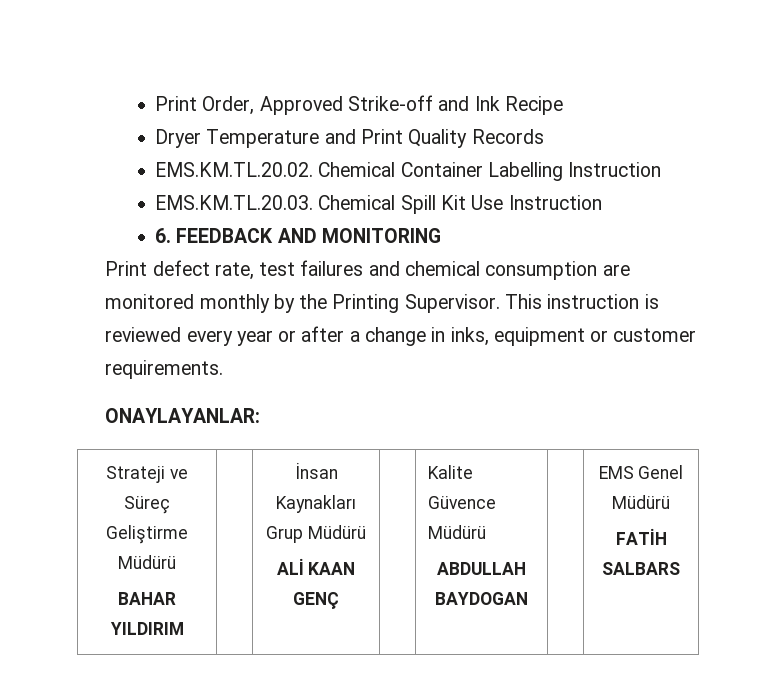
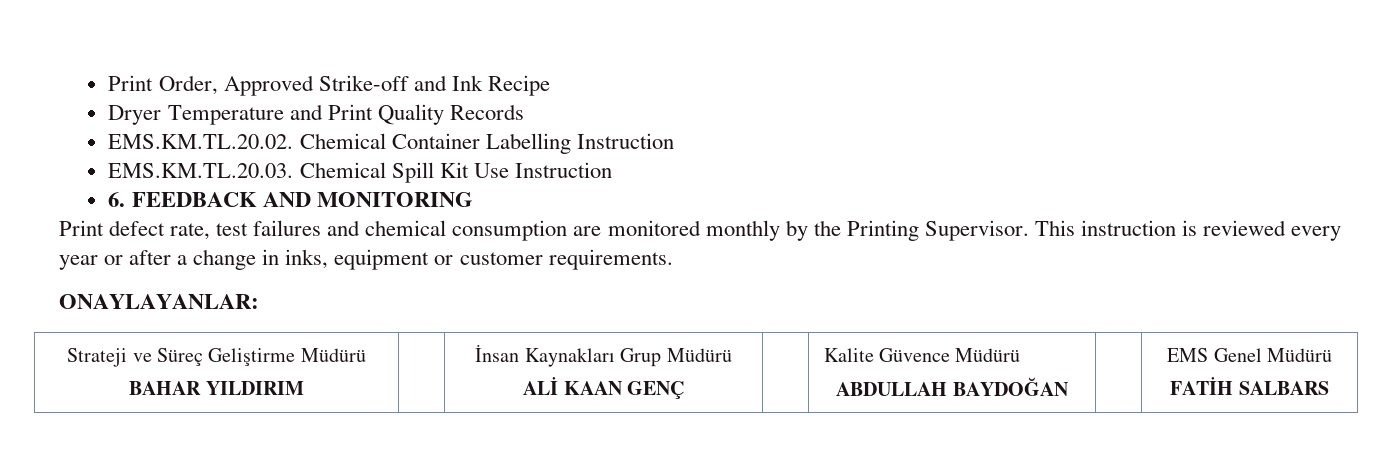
  Strateji ve Süreç Geliştirme Müdürü
  BAHAR YILDIRIM | | İnsan Kaynakları Grup Müdürü
  ALİ KAAN GENÇ | | Kalite Güvence Müdürü
- ABDULLAH BAYDOGAN | | EMS Genel Müdürü
+ ABDULLAH BAYDOĞAN | | EMS Genel Müdürü

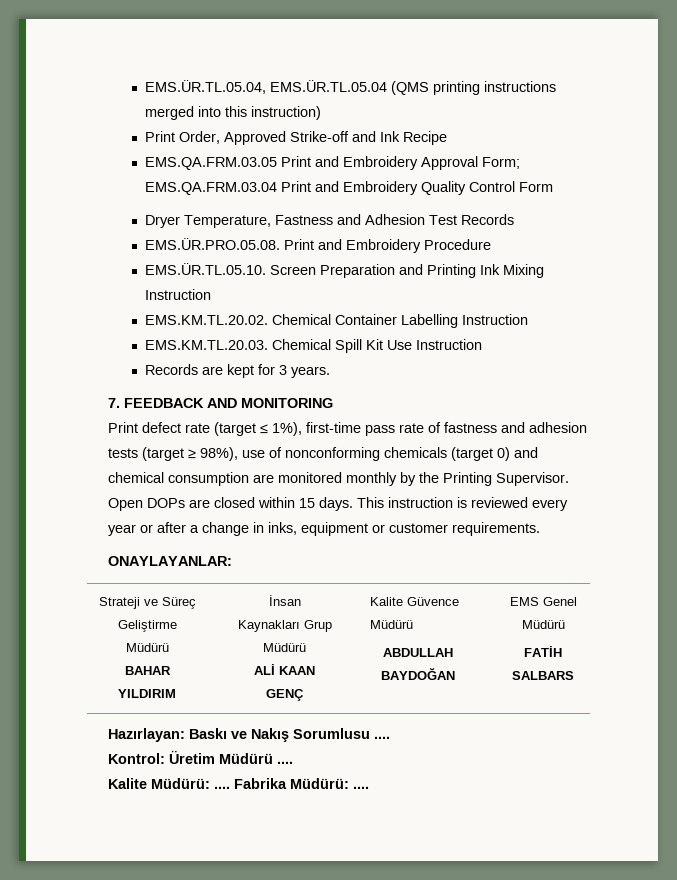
+ EMS.ÜR.TL.05.04, EMS.ÜR.TL.05.04 (QMS printing instructions merged into this instruction)
- Dryer Temperature and Print Quality Records
+ EMS.QA.FRM.03.05 Print and Embroidery Approval Form; EMS.QA.FRM.03.04 Print and Embroidery Quality Control Form
+ Dryer Temperature, Fastness and Adhesion Test Records
+ EMS.ÜR.PRO.05.08. Print and Embroidery Procedure
+ EMS.ÜR.TL.05.10. Screen Preparation and Printing Ink Mixing Instruction
- 6. FEEDBACK AND MONITORING
+ Records are kept for 3 years.
+ 7. FEEDBACK AND MONITORING
- Print defect rate, test failures and chemical consumption are monitored monthly by the Printing Supervisor.
+ Print defect rate (target ≤ 1%), first-time pass rate of fastness and adhesion tests (target ≥ 98%), use of nonconforming chemicals (target 0) and chemical consumption are monitored monthly by the Printing Supervisor.
+ Open DOPs are closed within 15 days.
+ Hazırlayan: Baskı ve Nakış Sorumlusu ....
+ Kontrol: Üretim Müdürü ....
+ Kalite Müdürü: .... Fabrika Müdürü: ....

